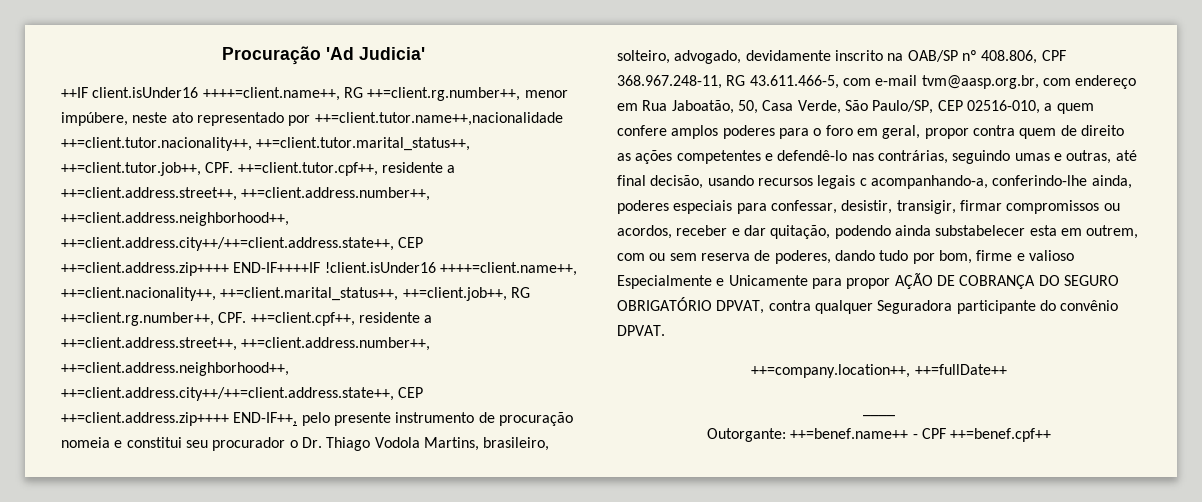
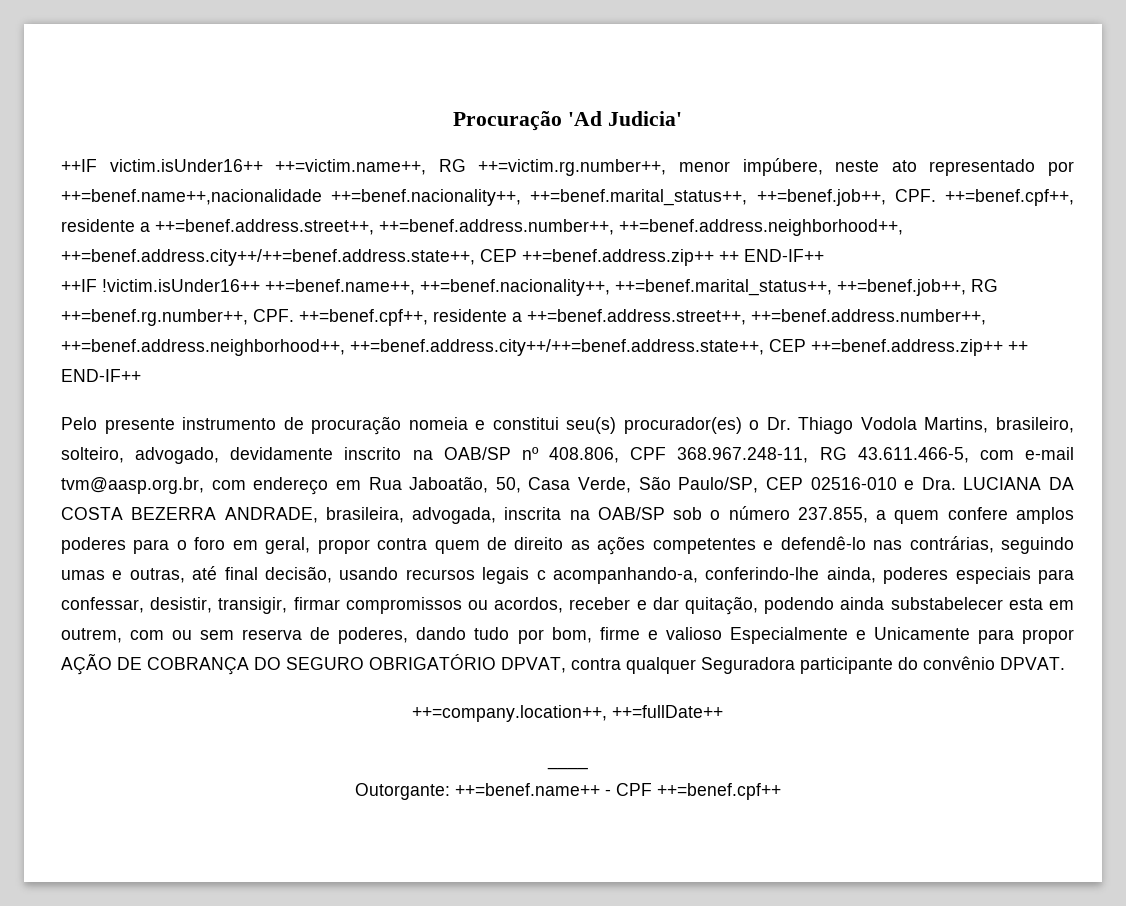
- ++IF client.isUnder16 ++++=client.name++, RG ++=client.rg.number++, menor impúbere, neste ato representado por ++=client.tutor.name++,nacionalidade ++=client.tutor.nacionality++, ++=client.tutor.marital_status++, ++=client.tutor.job++, CPF. ++=client.tutor.cpf++, residente a ++=client.address.street++, ++=client.address.number++, ++=client.address.neighborhood++, ++=client.address.city++/++=client.address.state++, CEP ++=client.address.zip++++ END-IF++++IF !client.isUnder16 ++++=client.name++, ++=client.nacionality++, ++=client.marital_status++, ++=client.job++, RG ++=client.rg.number++, CPF. ++=client.cpf++, residente a ++=client.address.street++, ++=client.address.number++, ++=client.address.neighborhood++, ++=client.address.city++/++=client.address.state++, CEP ++=client.address.zip++++ END-IF++, pelo presente instrumento de procuração nomeia e constitui seu procurador o Dr. Thiago Vodola Martins, brasileiro, solteiro, advogado, devidamente inscrito na OAB/SP nº 408.806, CPF 368.967.248-11, RG 43.611.466-5, com e-mail tvm@aasp.org.br, com endereço em Rua Jaboatão, 50, Casa Verde, São Paulo/SP, CEP 02516-010, a quem confere amplos poderes para o foro em geral, propor contra quem de direito as ações competentes e defendê-lo nas contrárias, seguindo umas e outras, até final decisão, usando recursos legais c acompanhando-a, conferindo-lhe ainda, poderes especiais para confessar, desistir, transigir, firmar compromissos ou acordos, receber e dar quitação, podendo ainda substabelecer esta em outrem, com ou sem reserva de poderes, dando tudo por bom, firme e valioso Especialmente e Unicamente para propor AÇÃO DE COBRANÇA DO SEGURO OBRIGATÓRIO DPVAT, contra qualquer Seguradora participante do convênio DPVAT.
+ ++IF victim.isUnder16++ ++=victim.name++, RG ++=victim.rg.number++, menor impúbere, neste ato representado por ++=benef.name++,nacionalidade ++=benef.nacionality++, ++=benef.marital_status++, ++=benef.job++, CPF. ++=benef.cpf++, residente a ++=benef.address.street++, ++=benef.address.number++, ++=benef.address.neighborhood++, ++=benef.address.city++/++=benef.address.state++, CEP ++=benef.address.zip++ ++ END-IF++
+ ++IF !victim.isUnder16++ ++=benef.name++, ++=benef.nacionality++, ++=benef.marital_status++, ++=benef.job++, RG ++=benef.rg.number++, CPF. ++=benef.cpf++, residente a ++=benef.address.street++, ++=benef.address.number++, ++=benef.address.neighborhood++, ++=benef.address.city++/++=benef.address.state++, CEP ++=benef.address.zip++ ++ END-IF++
+ Pelo presente instrumento de procuração nomeia e constitui seu(s) procurador(es) o Dr. Thiago Vodola Martins, brasileiro, solteiro, advogado, devidamente inscrito na OAB/SP nº 408.806, CPF 368.967.248-11, RG 43.611.466-5, com e-mail tvm@aasp.org.br, com endereço em Rua Jaboatão, 50, Casa Verde, São Paulo/SP, CEP 02516-010 e Dra. LUCIANA DA COSTA BEZERRA ANDRADE, brasileira, advogada, inscrita na OAB/SP sob o número 237.855, a quem confere amplos poderes para o foro em geral, propor contra quem de direito as ações competentes e defendê-lo nas contrárias, seguindo umas e outras, até final decisão, usando recursos legais c acompanhando-a, conferindo-lhe ainda, poderes especiais para confessar, desistir, transigir, firmar compromissos ou acordos, receber e dar quitação, podendo ainda substabelecer esta em outrem, com ou sem reserva de poderes, dando tudo por bom, firme e valioso Especialmente e Unicamente para propor AÇÃO DE COBRANÇA DO SEGURO OBRIGATÓRIO DPVAT, contra qualquer Seguradora participante do convênio DPVAT.

